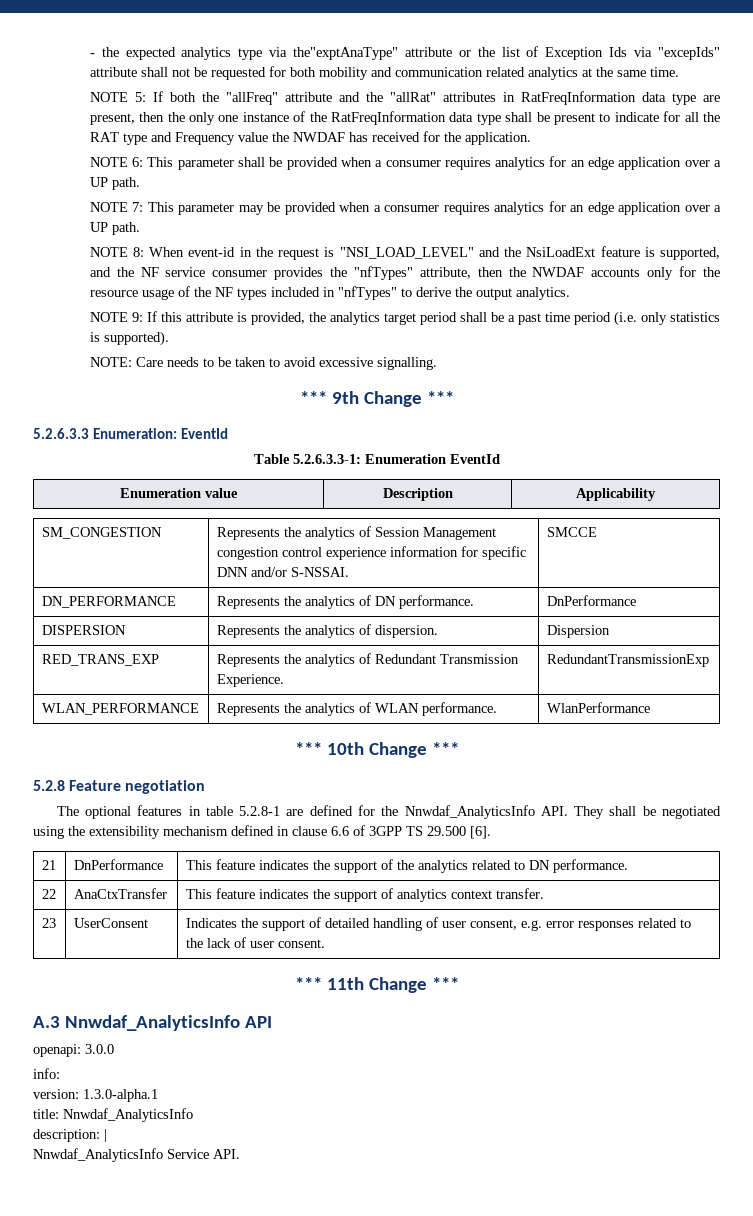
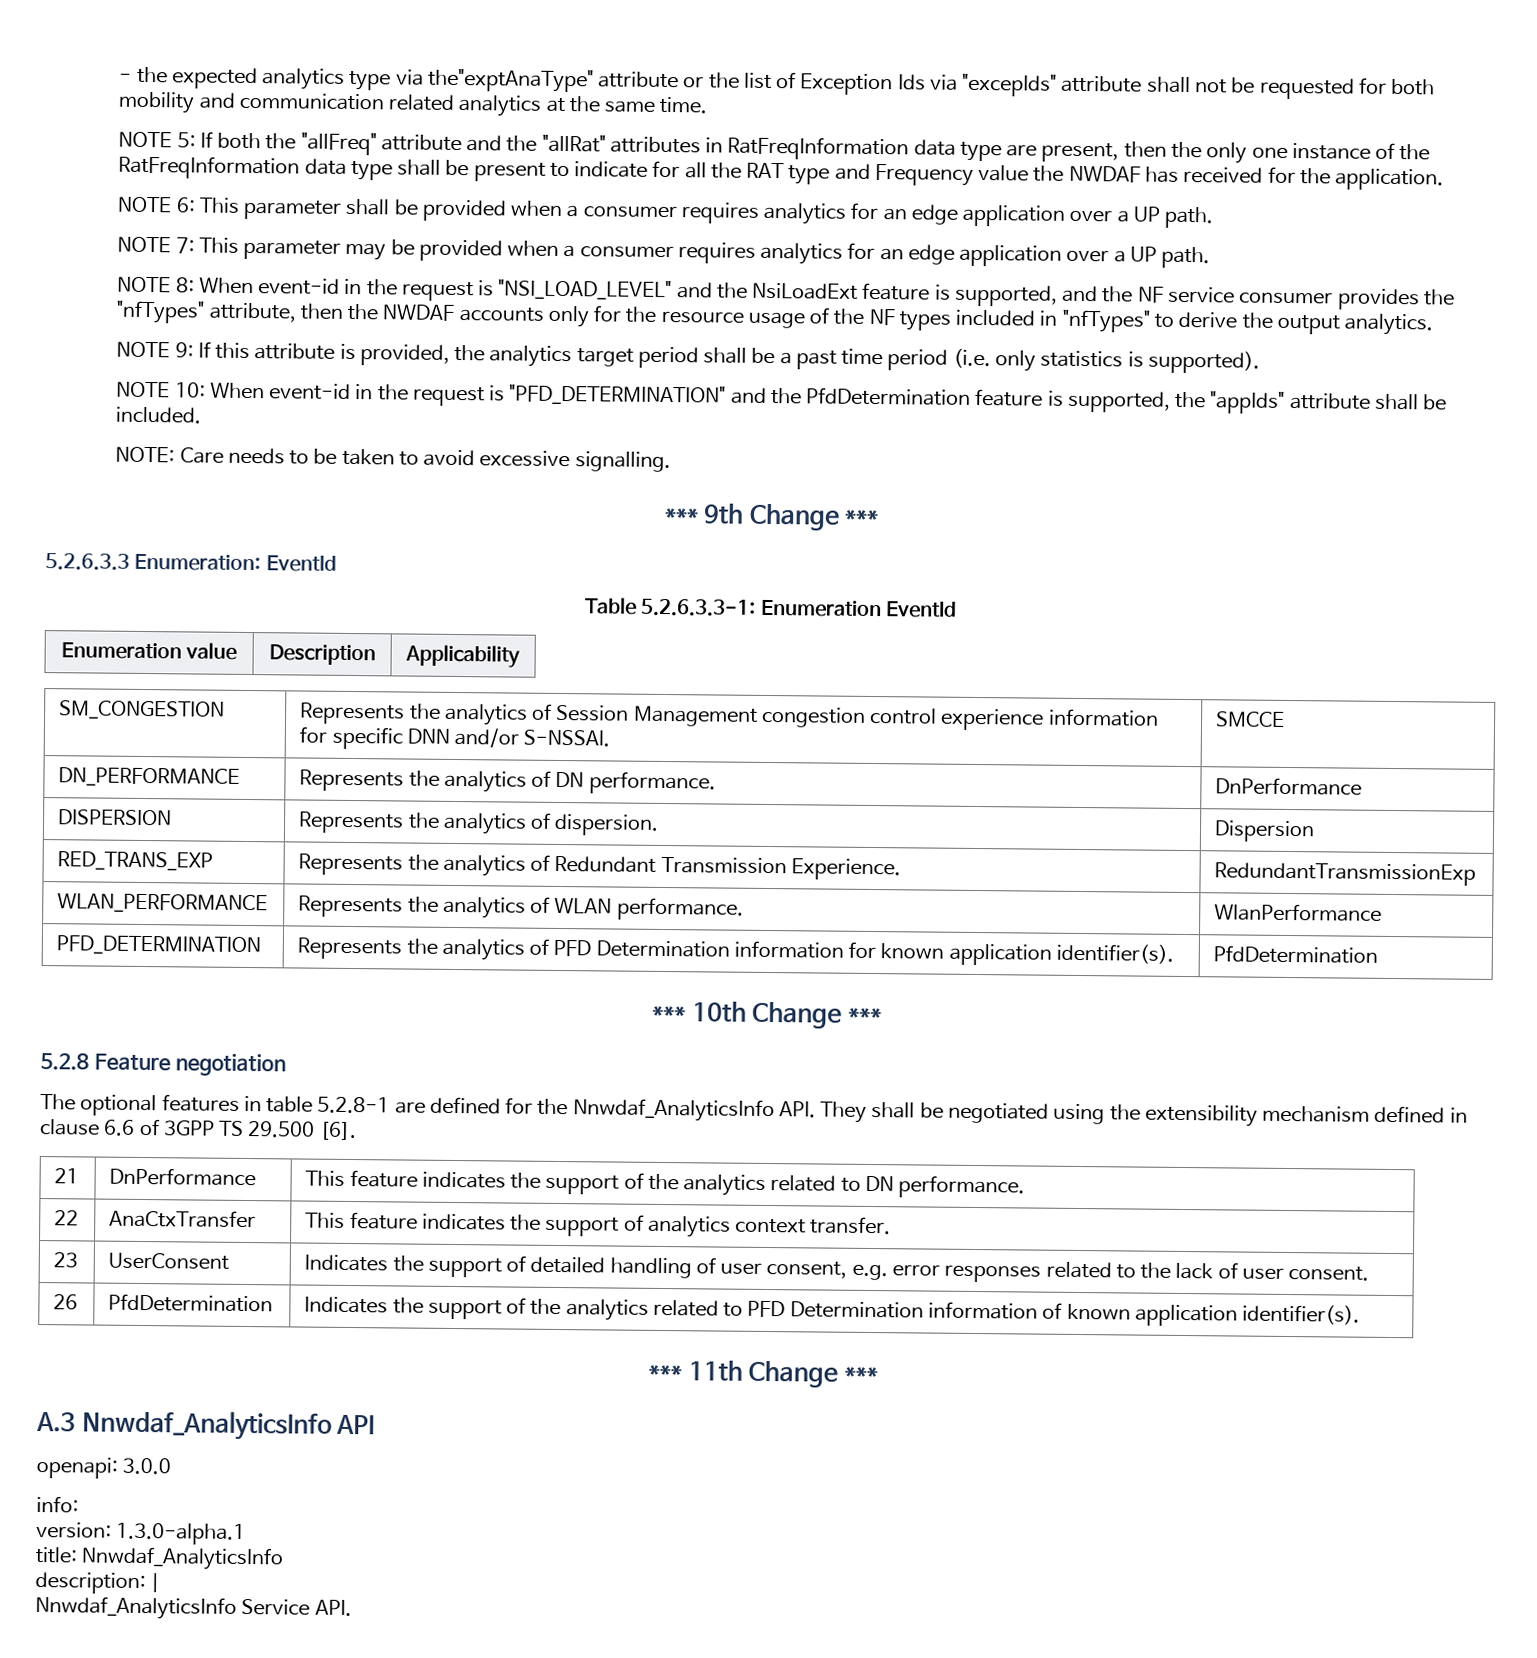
+ NOTE 10: When event-id in the request is "PFD_DETERMINATION" and the PfdDetermination feature is supported, the "appIds" attribute shall be included.
+ PFD_DETERMINATION | Represents the analytics of PFD Determination information for known application identifier(s). | PfdDetermination
+ 26 | PfdDetermination | Indicates the support of the analytics related to PFD Determination information of known application identifier(s).

